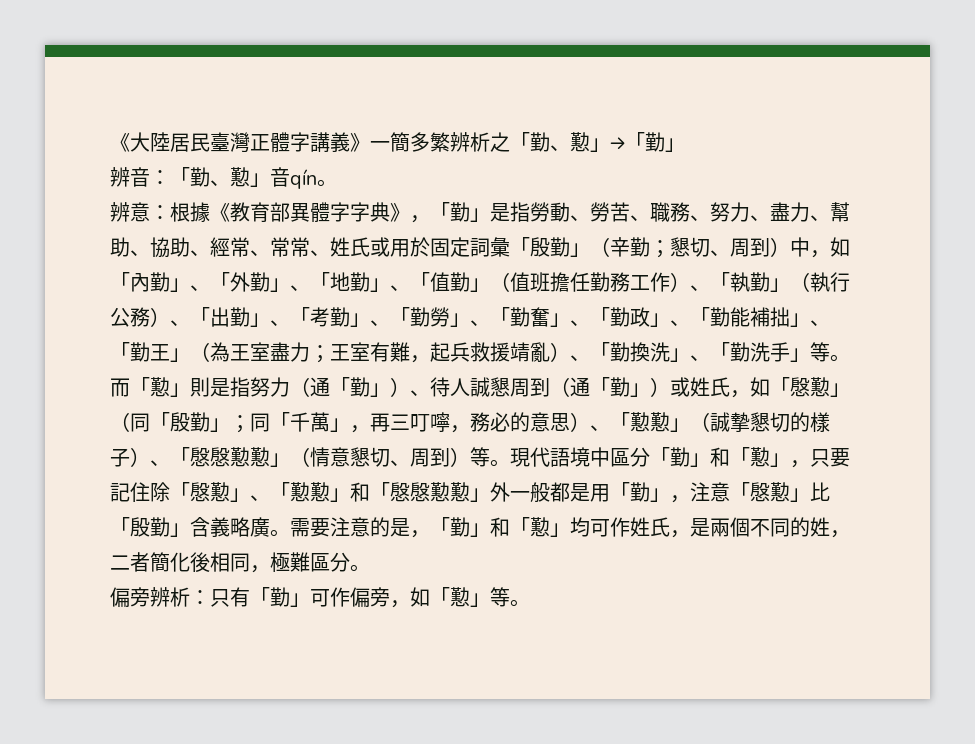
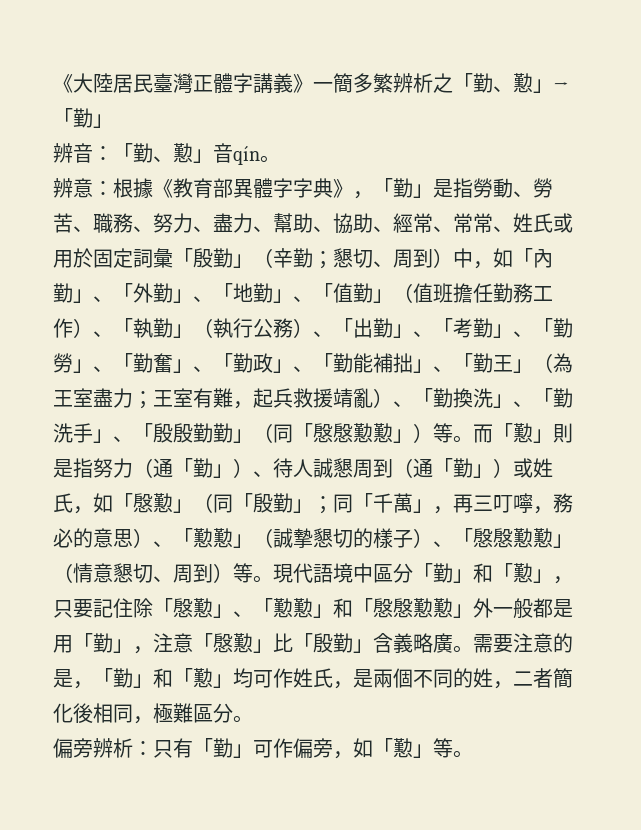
- 王室有難，起兵救援靖亂）、「勤換洗」、「勤洗手」等。
+ 王室有難，起兵救援靖亂）、「勤換洗」、「勤洗手」、「殷殷勤勤」（同「慇慇懃懃」）等。

